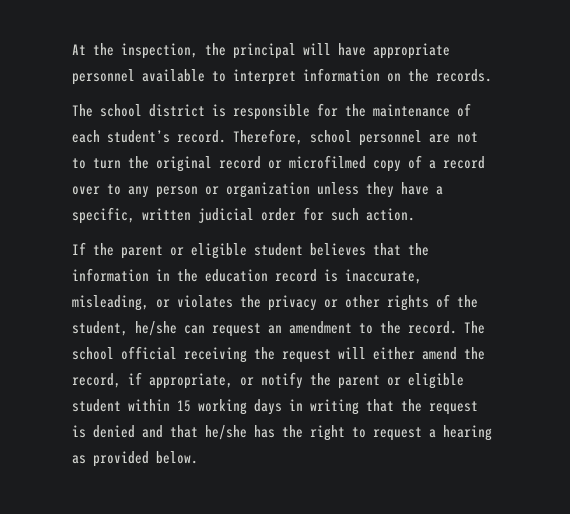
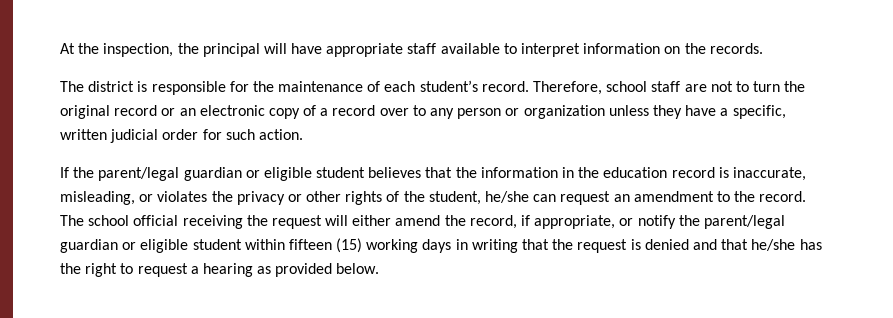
- At the inspection, the principal will have appropriate personnel available to interpret information on the records.
+ At the inspection, the principal will have appropriate staff available to interpret information on the records.
- The school district is responsible for the maintenance of each student’s record.
+ The district is responsible for the maintenance of each student’s record.
- Therefore, school personnel are not to turn the original record or microfilmed copy of a record over to any person or organization unless they have a specific, written judicial order for such action.
+ Therefore, school staff are not to turn the original record or an electronic copy of a record over to any person or organization unless they have a specific, written judicial order for such action.
- If the parent or eligible student believes that the information in the education record is inaccurate, misleading, or violates the privacy or other rights of the student, he/she can request an amendment to the record.
+ If the parent/legal guardian or eligible student believes that the information in the education record is inaccurate, misleading, or violates the privacy or other rights of the student, he/she can request an amendment to the record.
- The school official receiving the request will either amend the record, if appropriate, or notify the parent or eligible student within 15 working days in writing that the request is denied and that he/she has the right to request a hearing as provided below.
+ The school official receiving the request will either amend the record, if appropriate, or notify the parent/legal guardian or eligible student within fifteen (15) working days in writing that the request is denied and that he/she has the right to request a hearing as provided below.

